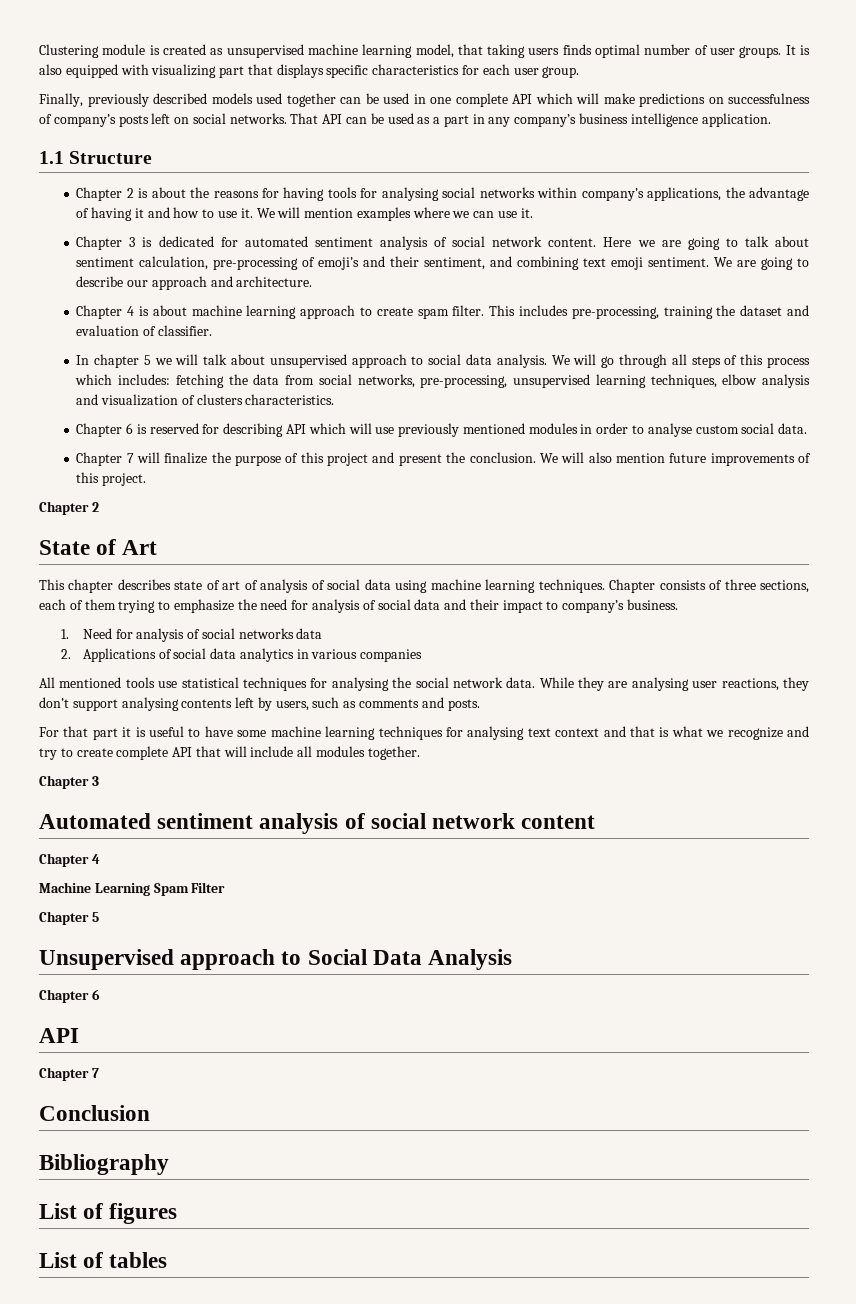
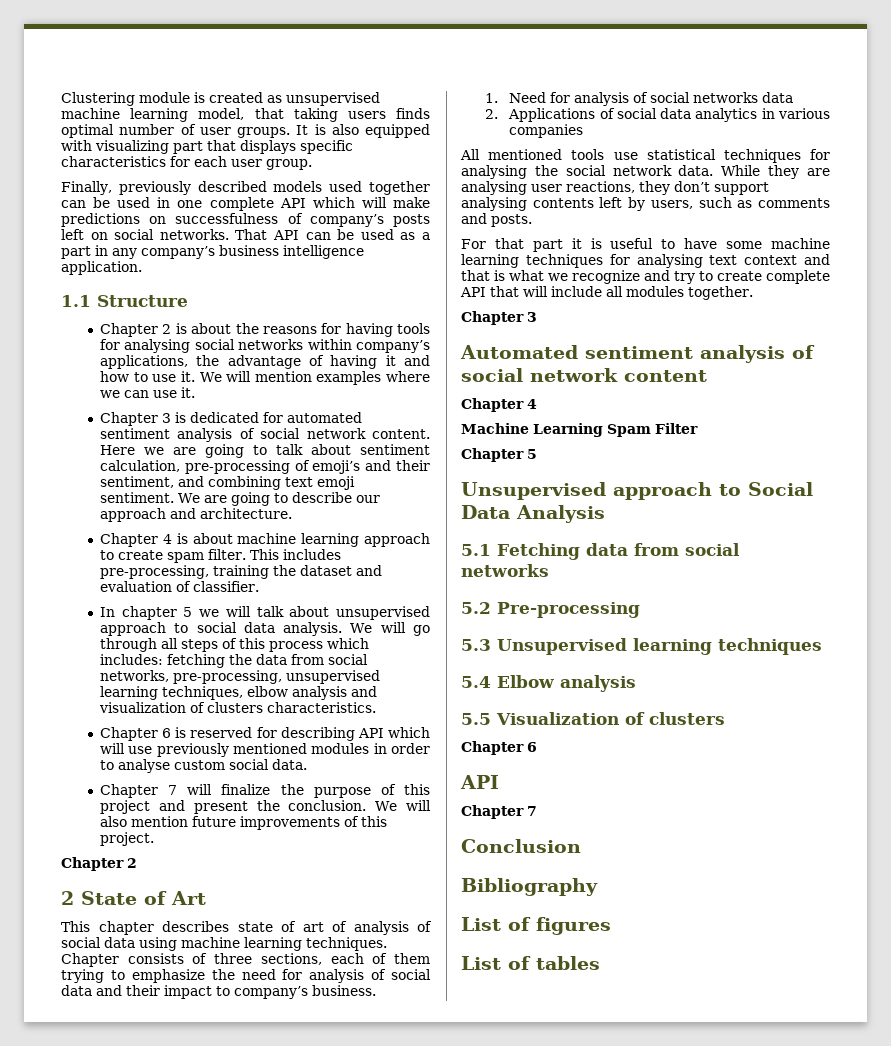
- State of Art
+ 2 State of Art
+ 5.1 Fetching data from social networks
+ 5.2 Pre-processing
+ 5.3 Unsupervised learning techniques
+ 5.4 Elbow analysis
+ 5.5 Visualization of clusters

